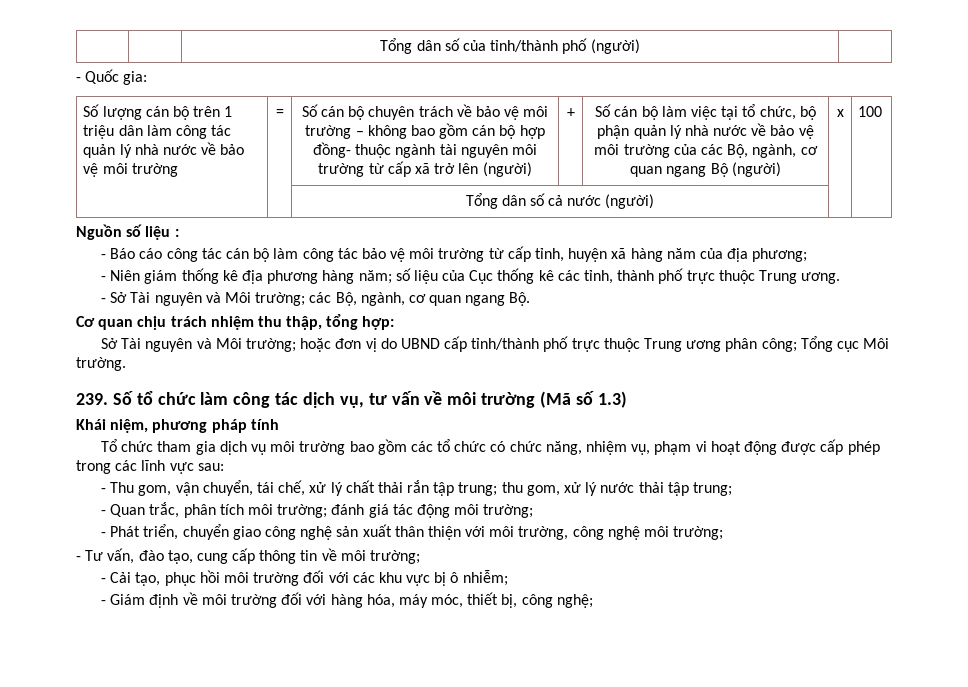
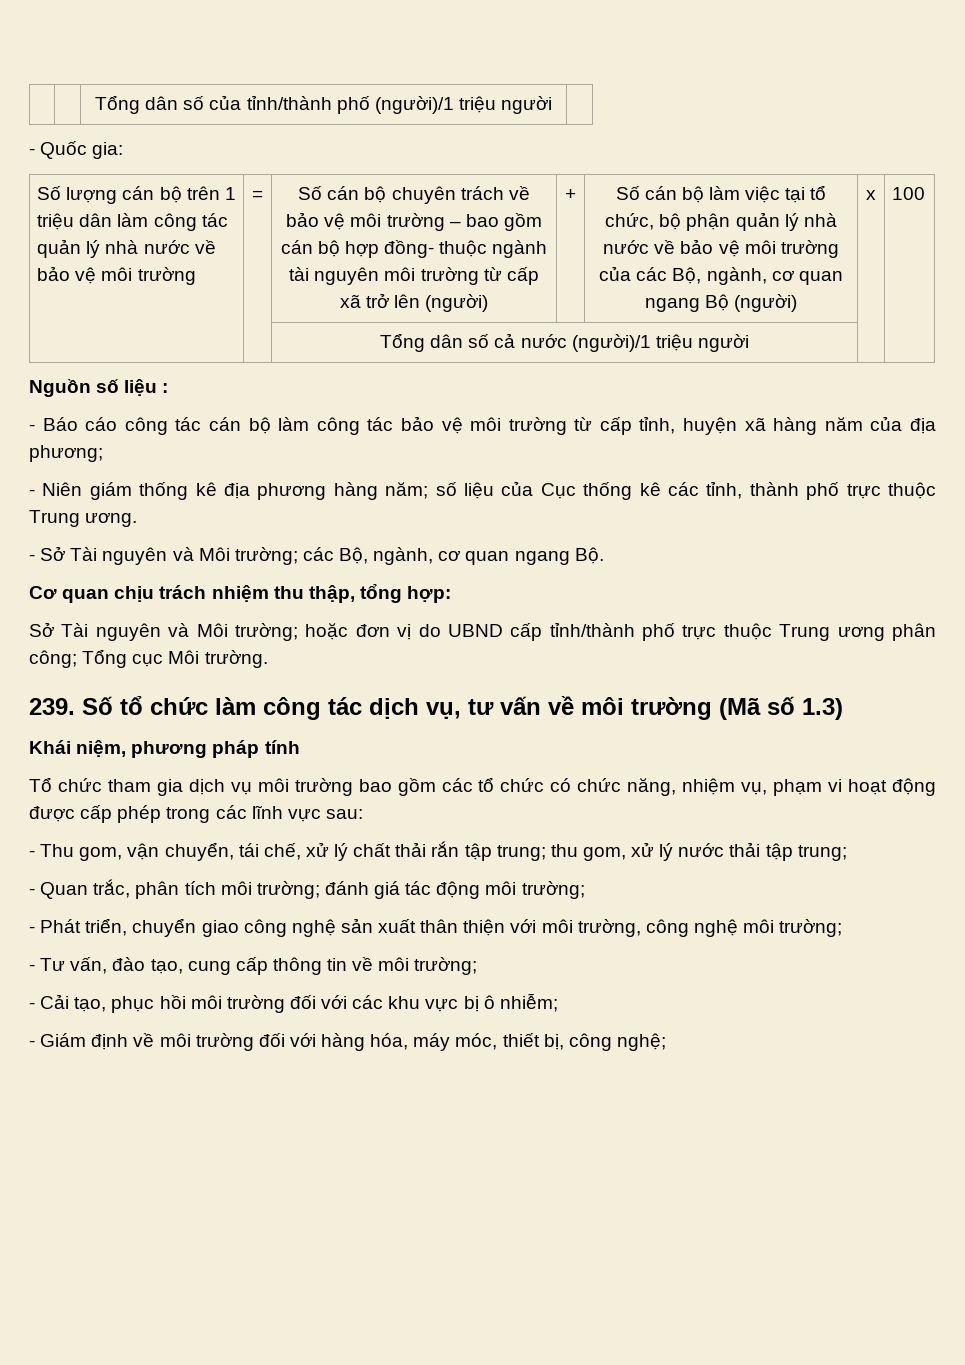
- | | Tổng dân số của tỉnh/thành phố (người) |
+ | | Tổng dân số của tỉnh/thành phố (người)/1 triệu người |
- Số cán bộ chuyên trách về bảo vệ môi trường – không bao gồm cán bộ hợp đồng- thuộc ngành tài nguyên môi trường từ cấp xã trở lên (người)
+ Số cán bộ chuyên trách về bảo vệ môi trường – bao gồm cán bộ hợp đồng- thuộc ngành tài nguyên môi trường từ cấp xã trở lên (người)
- | | Tổng dân số cả nước (người) | |
+ | | Tổng dân số cả nước (người)/1 triệu người | |

